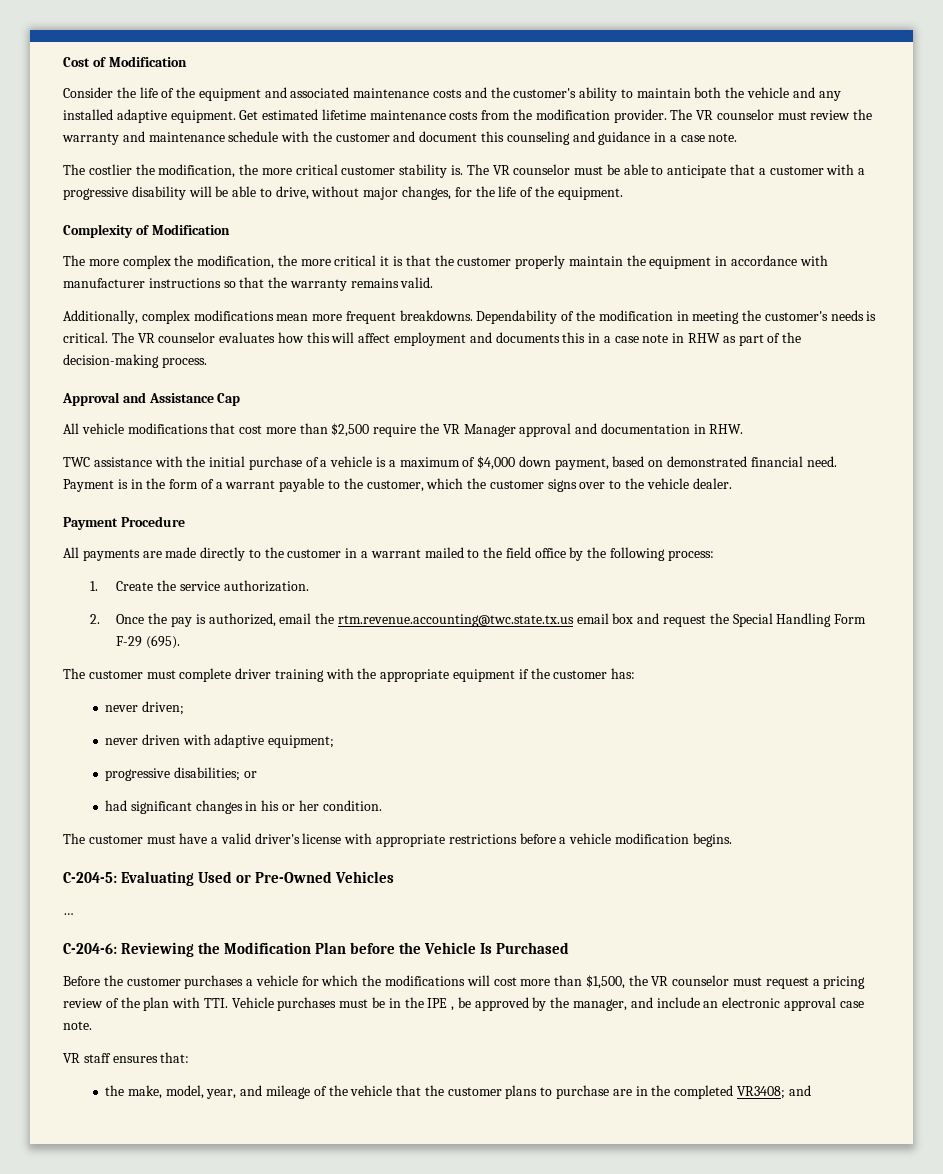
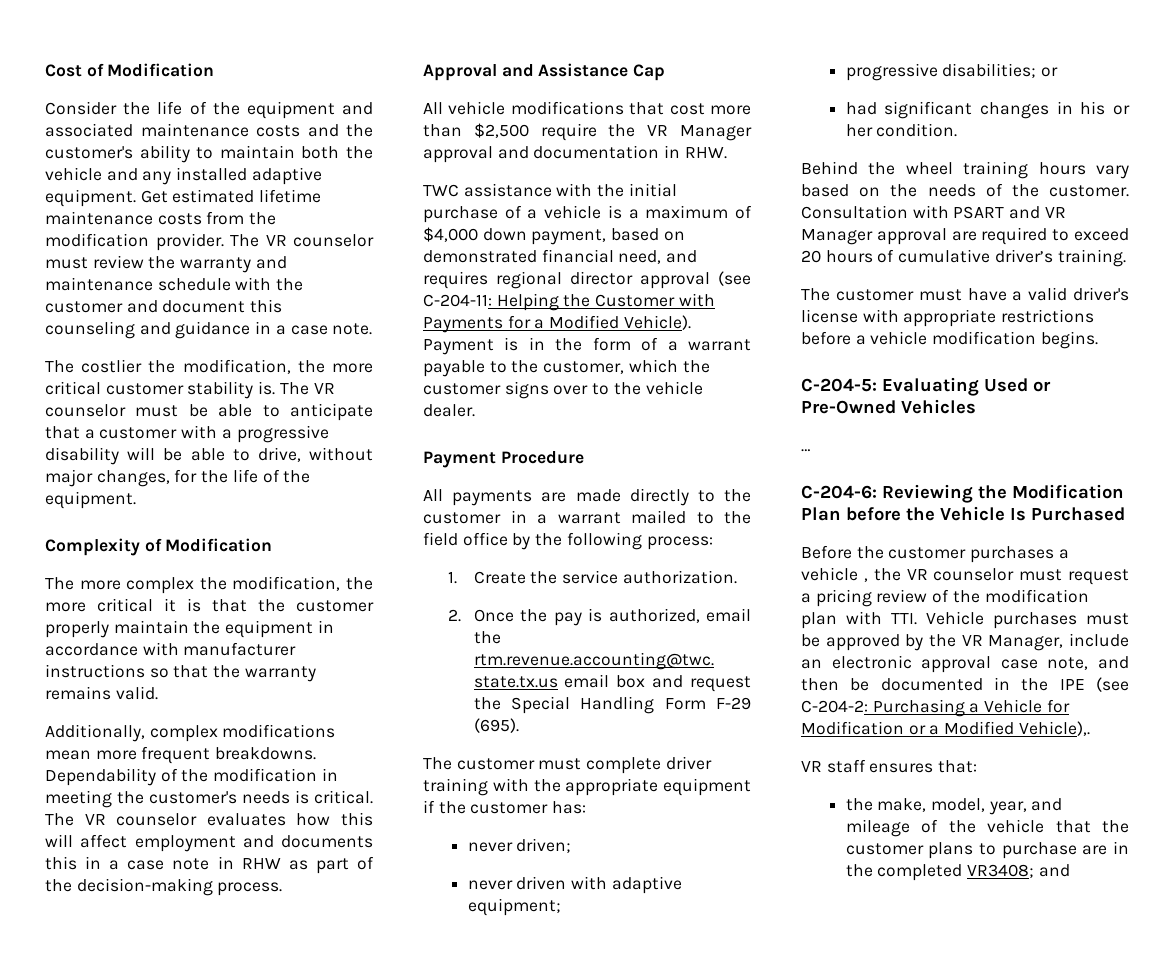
- TWC assistance with the initial purchase of a vehicle is a maximum of $4,000 down payment, based on demonstrated financial need.
+ TWC assistance with the initial purchase of a vehicle is a maximum of $4,000 down payment, based on demonstrated financial need, and requires regional director approval (see C-204-11: Helping the Customer with Payments for a Modified Vehicle).
+ Behind the wheel training hours vary based on the needs of the customer. Consultation with PSART and VR Manager approval are required to exceed 20 hours of cumulative driver’s training.
- Before the customer purchases a vehicle for which the modifications will cost more than $1,500, the VR counselor must request a pricing review of the plan with TTI. Vehicle purchases must be in the IPE , be approved by the manager, and include an electronic approval case note.
+ Before the customer purchases a vehicle , the VR counselor must request a pricing review of the modification plan with TTI. Vehicle purchases must be approved by the VR Manager, include an electronic approval case note, and then be documented in the IPE (see C-204-2: Purchasing a Vehicle for Modification or a Modified Vehicle),.

